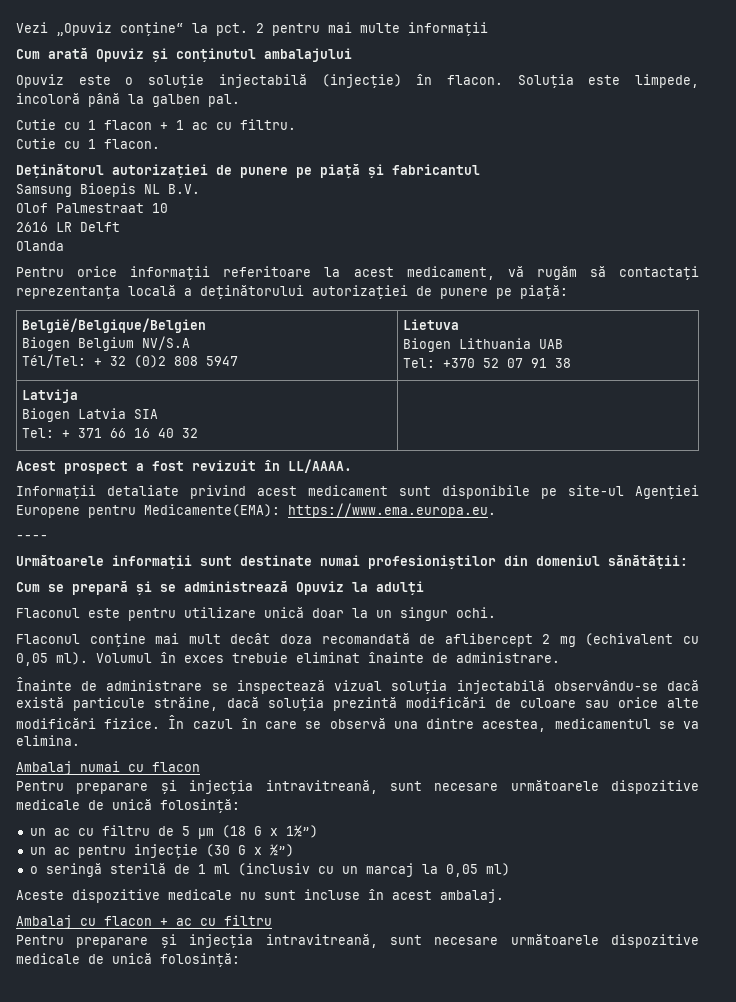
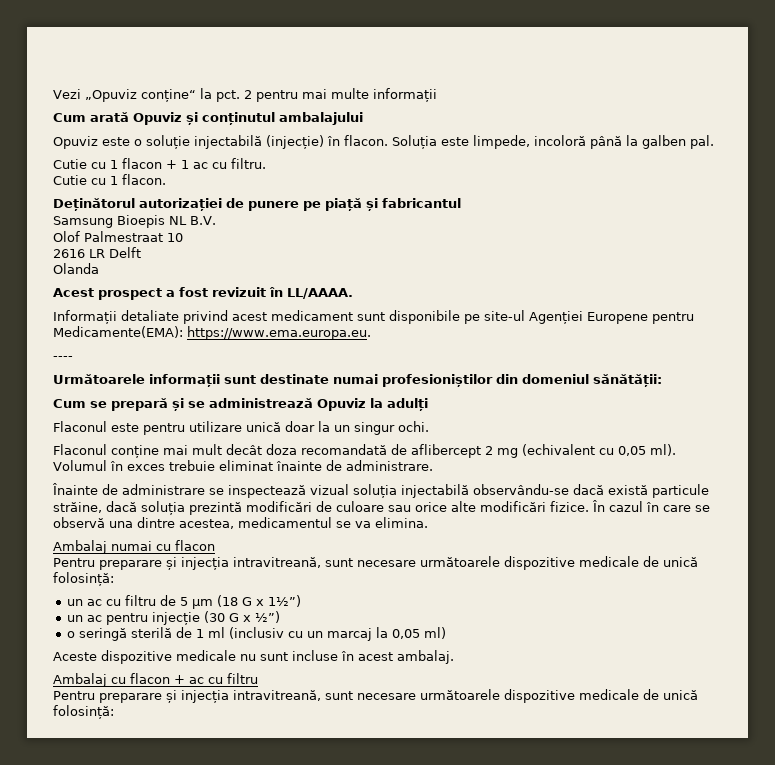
- Pentru orice informații referitoare la acest medicament, vă rugăm să contactați reprezentanța locală a deținătorului autorizației de punere pe piață:
- België/Belgique/Belgien
- Biogen Belgium NV/S.A
- Tél/Tel: + 32 (0)2 808 5947 | Lietuva
- Biogen Lithuania UAB
- Tel: +370 52 07 91 38
- Latvija
- Biogen Latvia SIA
- Tel: + 371 66 16 40 32 |

